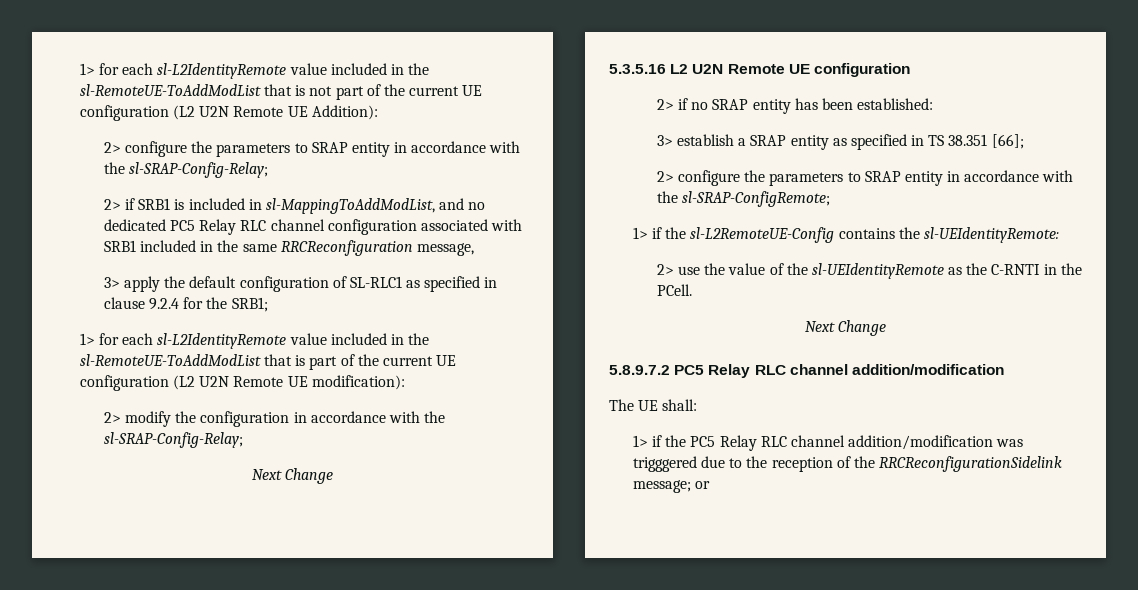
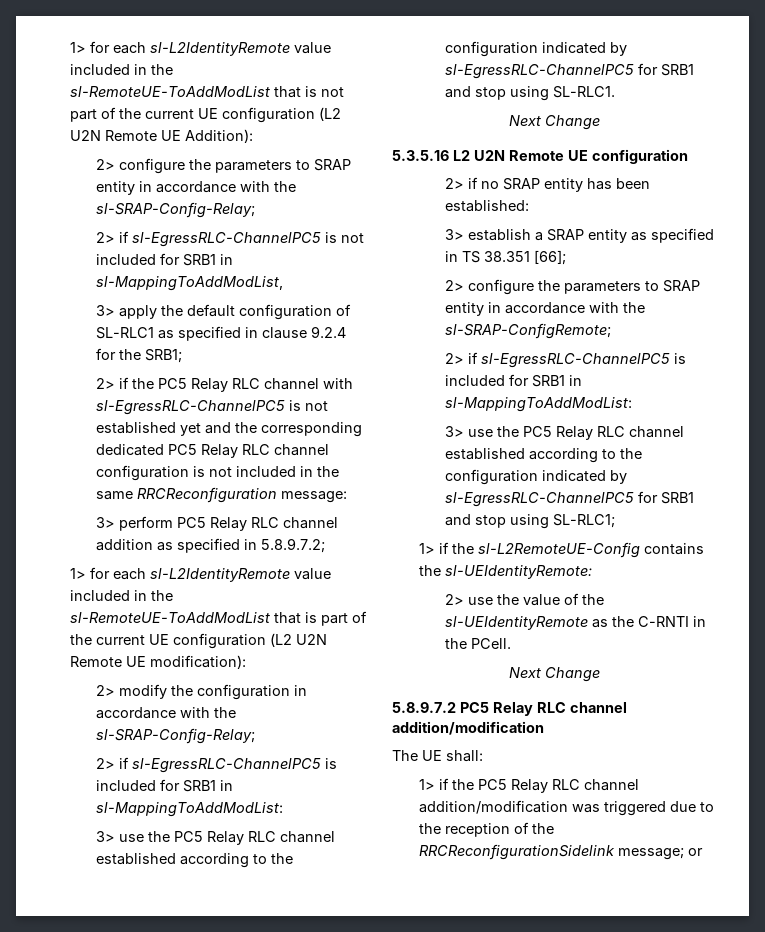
- 2> if SRB1 is included in sl-MappingToAddModList, and no dedicated PC5 Relay RLC channel configuration associated with SRB1 included in the same RRCReconfiguration message,
+ 2> if sl-EgressRLC-ChannelPC5 is not included for SRB1 in sl-MappingToAddModList,
+ 2> if the PC5 Relay RLC channel with sl-EgressRLC-ChannelPC5 is not established yet and the corresponding dedicated PC5 Relay RLC channel configuration is not included in the same RRCReconfiguration message:
+ 3> perform PC5 Relay RLC channel addition as specified in 5.8.9.7.2;
  2> modify the configuration in accordance with the sl-SRAP-Config-Relay;
+ 2> if sl-EgressRLC-ChannelPC5 is included for SRB1 in sl-MappingToAddModList:
+ 3> use the PC5 Relay RLC channel established according to the configuration indicated by sl-EgressRLC-ChannelPC5 for SRB1 and stop using SL-RLC1.
  2> configure the parameters to SRAP entity in accordance with the sl-SRAP-ConfigRemote;
+ 2> if sl-EgressRLC-ChannelPC5 is included for SRB1 in sl-MappingToAddModList:
+ 3> use the PC5 Relay RLC channel established according to the configuration indicated by sl-EgressRLC-ChannelPC5 for SRB1 and stop using SL-RLC1;
- 1> if the PC5 Relay RLC channel addition/modification was trigggered due to the reception of the RRCReconfigurationSidelink message; or
+ 1> if the PC5 Relay RLC channel addition/modification was triggered due to the reception of the RRCReconfigurationSidelink message; or

